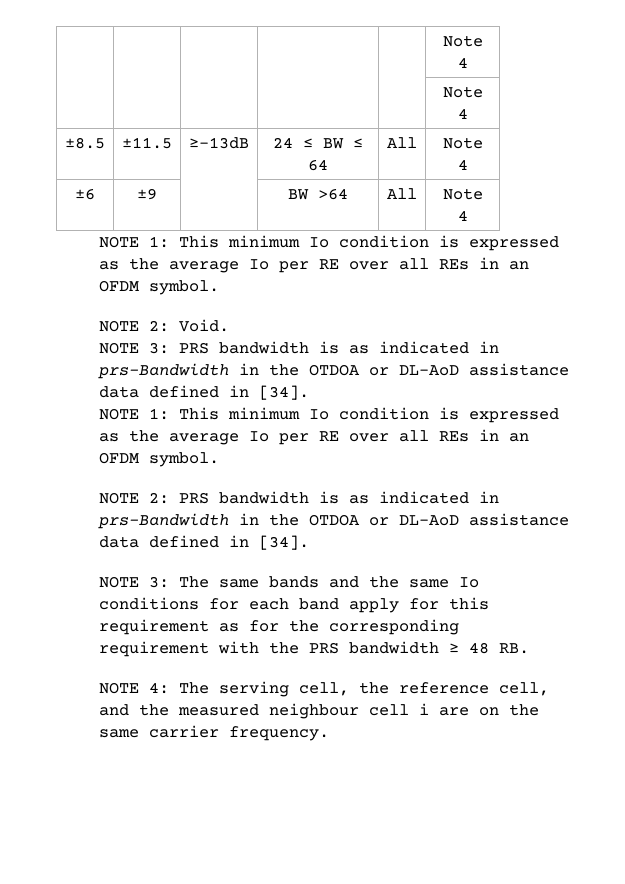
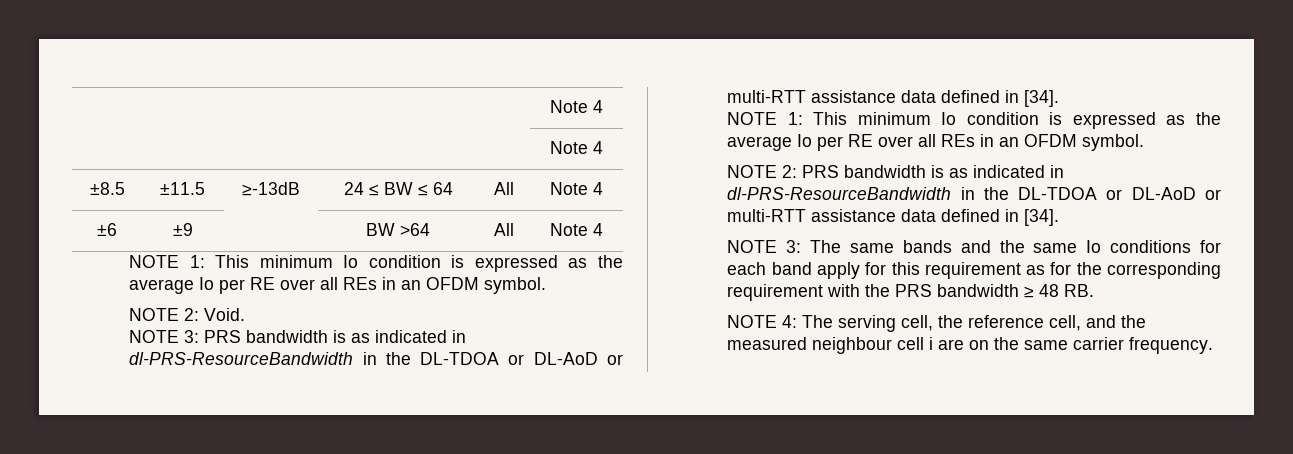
- NOTE 3: PRS bandwidth is as indicated in prs-Bandwidth in the OTDOA or DL-AoD assistance data defined in [34].
+ NOTE 3: PRS bandwidth is as indicated in dl-PRS-ResourceBandwidth in the DL-TDOA or DL-AoD or multi-RTT assistance data defined in [34].
- NOTE 2: PRS bandwidth is as indicated in prs-Bandwidth in the OTDOA or DL-AoD assistance data defined in [34].
+ NOTE 2: PRS bandwidth is as indicated in dl-PRS-ResourceBandwidth in the DL-TDOA or DL-AoD or multi-RTT assistance data defined in [34].

